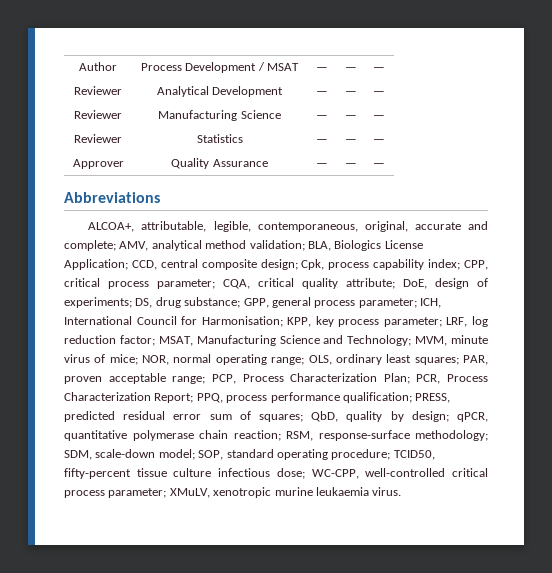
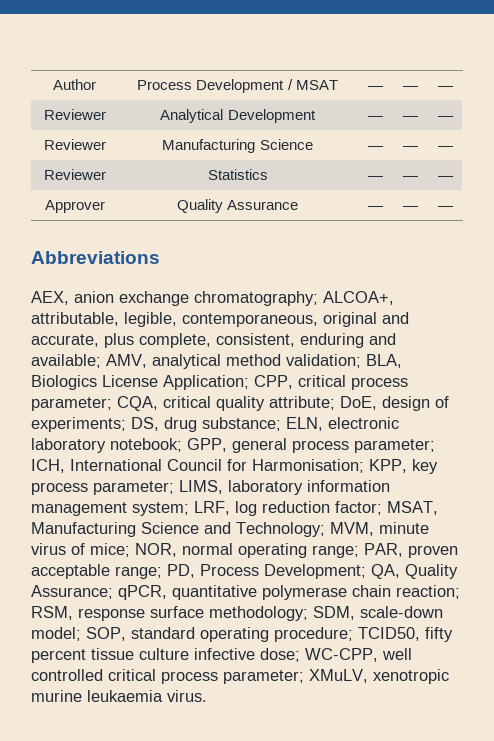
- ALCOA+, attributable, legible, contemporaneous, original, accurate and complete;
+ AEX, anion exchange chromatography; ALCOA+, attributable, legible, contemporaneous, original and accurate, plus complete, consistent, enduring and available;
- CCD, central composite design; Cpk, process capability index;
+ ELN, electronic laboratory notebook;
+ LIMS, laboratory information management system;
- OLS, ordinary least squares; PAR, proven acceptable range; PCP, Process Characterization Plan; PCR, Process Characterization Report; PPQ, process performance qualification; PRESS, predicted residual error sum of squares; QbD, quality by design;
+ PAR, proven acceptable range; PD, Process Development; QA, Quality Assurance;
- RSM, response-surface methodology;
+ RSM, response surface methodology;
- TCID50, fifty-percent tissue culture infectious dose;
+ TCID50, fifty percent tissue culture infective dose;
- WC-CPP, well-controlled critical process parameter;
+ WC-CPP, well controlled critical process parameter;

